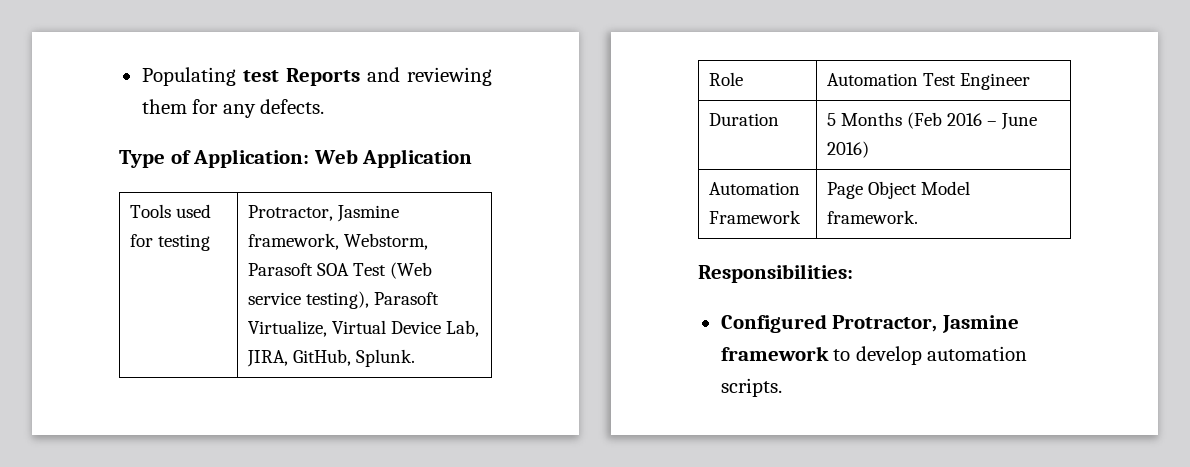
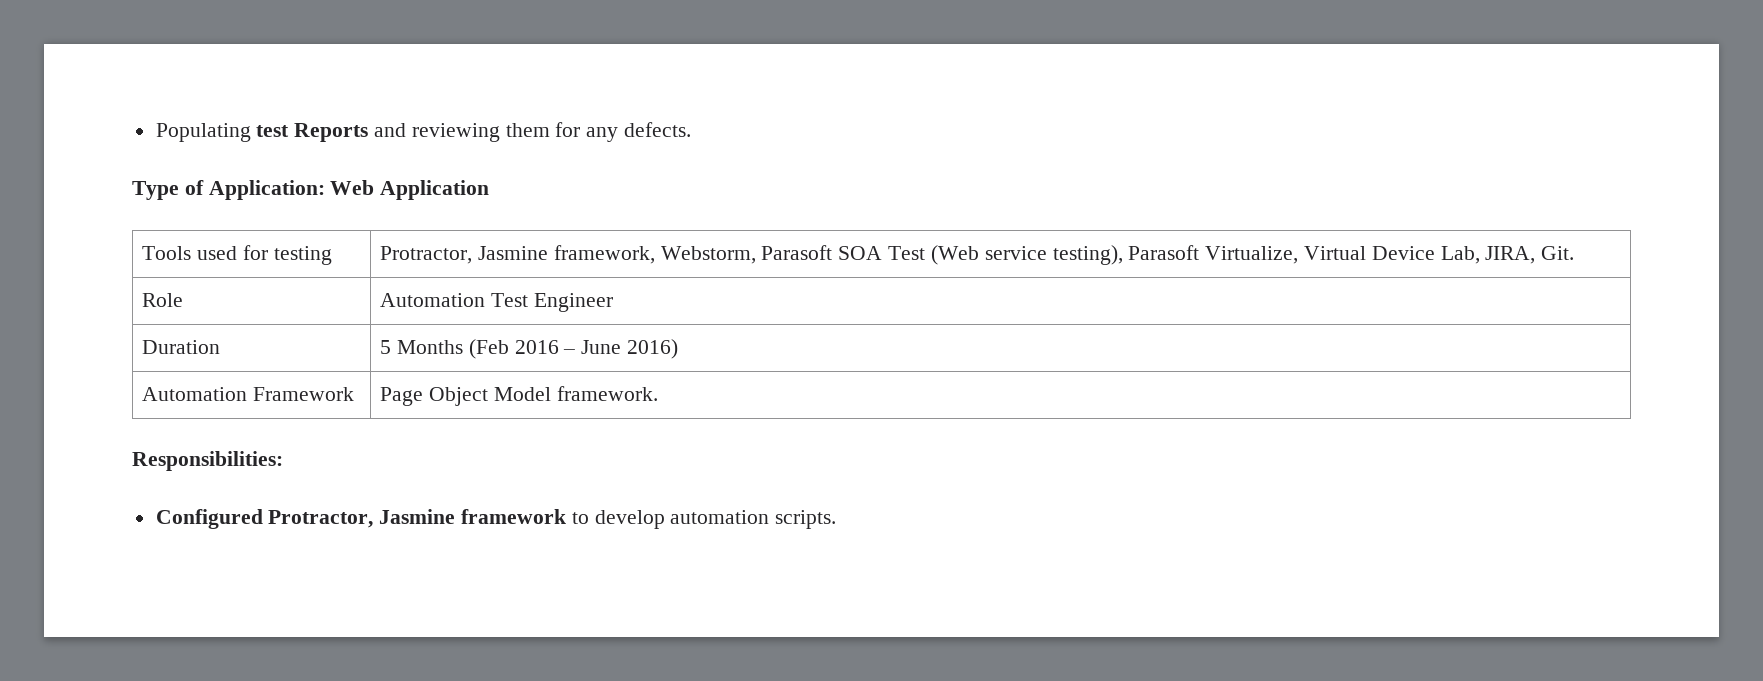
- Tools used for testing | Protractor, Jasmine framework, Webstorm, Parasoft SOA Test (Web service testing), Parasoft Virtualize, Virtual Device Lab, JIRA, GitHub, Splunk.
+ Tools used for testing | Protractor, Jasmine framework, Webstorm, Parasoft SOA Test (Web service testing), Parasoft Virtualize, Virtual Device Lab, JIRA, Git.

